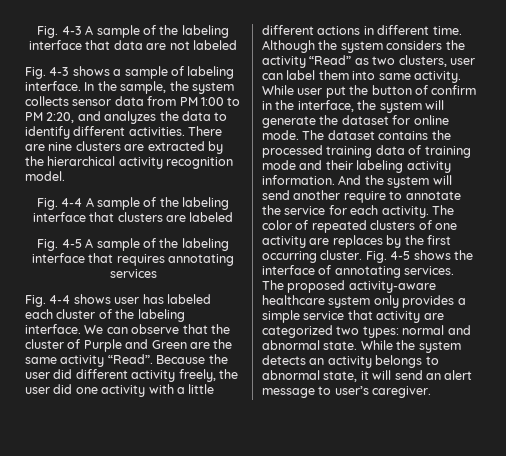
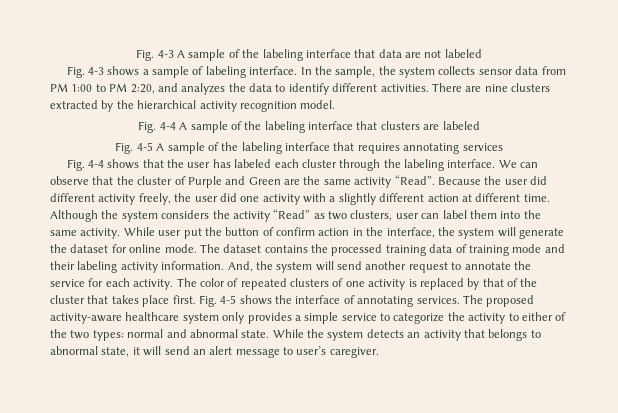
- There are nine clusters are extracted by the hierarchical activity recognition model.
+ There are nine clusters extracted by the hierarchical activity recognition model.
- Fig. 4-4 shows user has labeled each cluster of the labeling interface.
+ Fig. 4-4 shows that the user has labeled each cluster through the labeling interface.
- Because the user did different activity freely, the user did one activity with a little different actions in different time.
+ Because the user did different activity freely, the user did one activity with a slightly different action at different time.
- Although the system considers the activity “Read” as two clusters, user can label them into same activity.
+ Although the system considers the activity “Read” as two clusters, user can label them into the same activity.
- While user put the button of confirm in the interface, the system will generate the dataset for online mode.
+ While user put the button of confirm action in the interface, the system will generate the dataset for online mode.
- And the system will send another require to annotate the service for each activity.
+ And, the system will send another request to annotate the service for each activity.
- The color of repeated clusters of one activity are replaces by the first occurring cluster.
+ The color of repeated clusters of one activity is replaced by that of the cluster that takes place first.
- The proposed activity-aware healthcare system only provides a simple service that activity are categorized two types: normal and abnormal state.
+ The proposed activity-aware healthcare system only provides a simple service to categorize the activity to either of the two types: normal and abnormal state.
- While the system detects an activity belongs to abnormal state, it will send an alert message to user’s caregiver.
+ While the system detects an activity that belongs to abnormal state, it will send an alert message to user’s caregiver.

